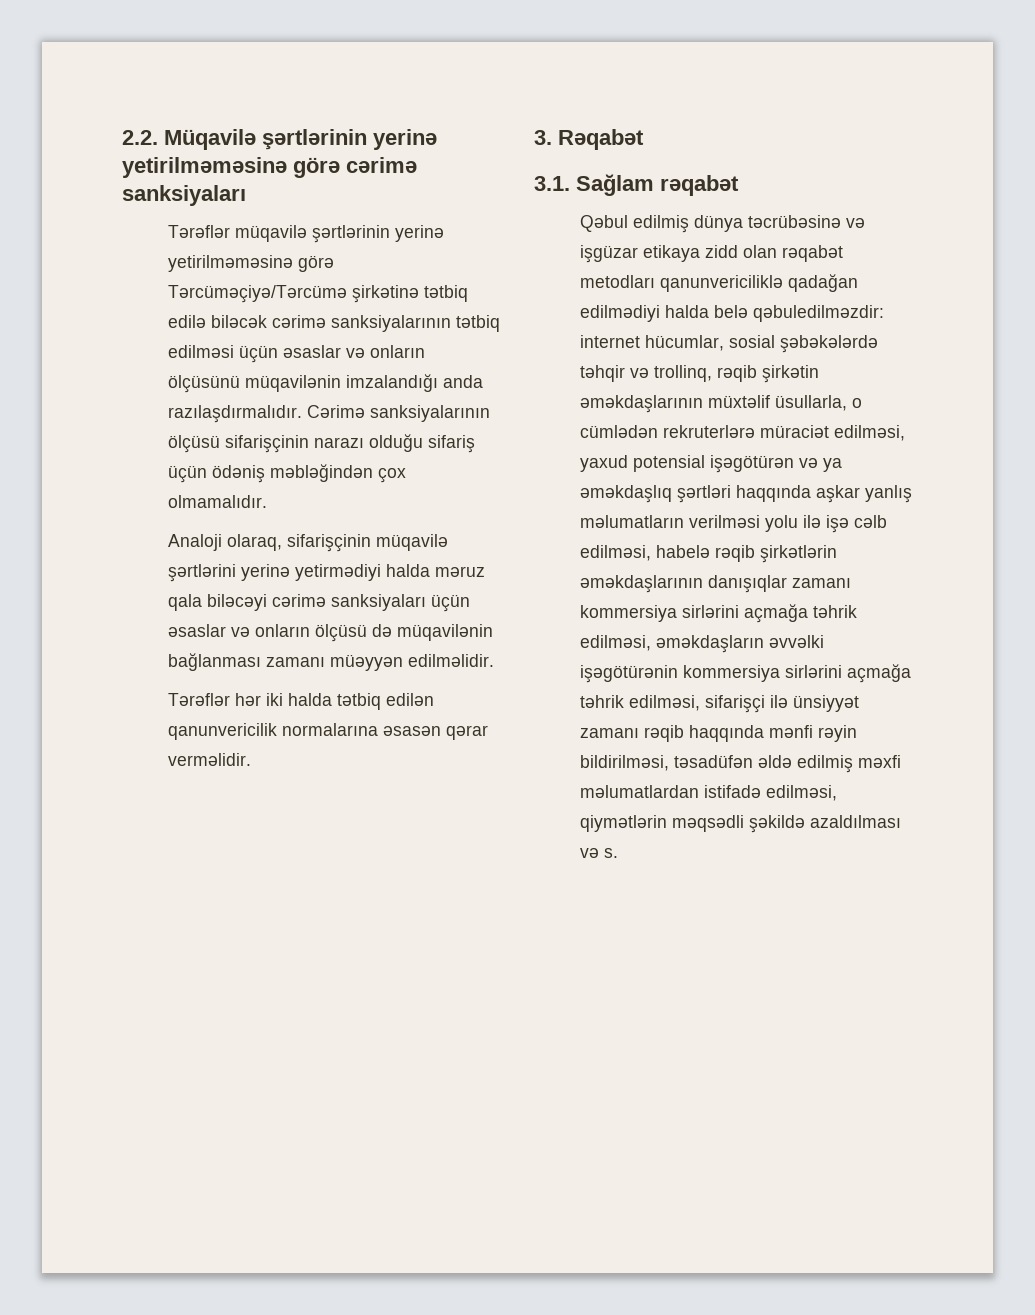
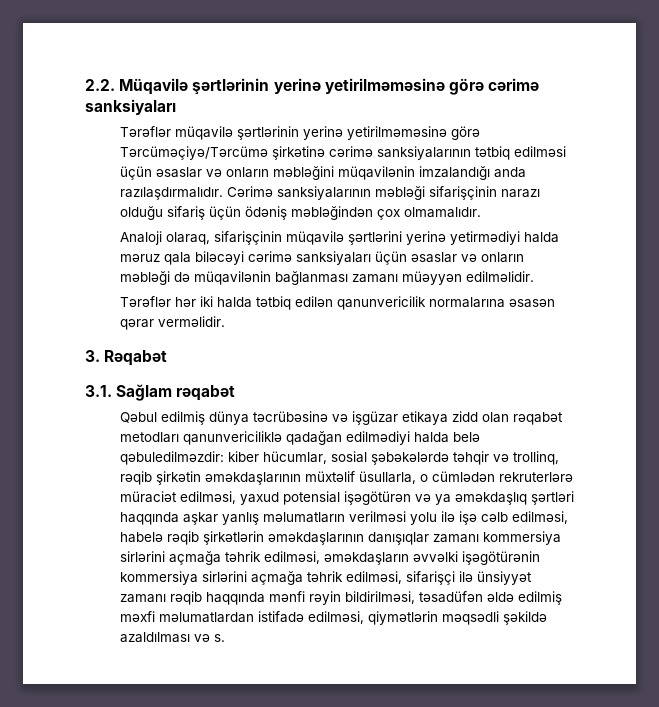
- Tərəflər müqavilə şərtlərinin yerinə yetirilməməsinə görə Tərcüməçiyə/Tərcümə şirkətinə tətbiq edilə biləcək cərimə sanksiyalarının tətbiq edilməsi üçün əsaslar və onların ölçüsünü müqavilənin imzalandığı anda razılaşdırmalıdır.
+ Tərəflər müqavilə şərtlərinin yerinə yetirilməməsinə görə Tərcüməçiyə/Tərcümə şirkətinə cərimə sanksiyalarının tətbiq edilməsi üçün əsaslar və onların məbləğini müqavilənin imzalandığı anda razılaşdırmalıdır.
- Cərimə sanksiyalarının ölçüsü sifarişçinin narazı olduğu sifariş üçün ödəniş məbləğindən çox olmamalıdır.
+ Cərimə sanksiyalarının məbləği sifarişçinin narazı olduğu sifariş üçün ödəniş məbləğindən çox olmamalıdır.
- Analoji olaraq, sifarişçinin müqavilə şərtlərini yerinə yetirmədiyi halda məruz qala biləcəyi cərimə sanksiyaları üçün əsaslar və onların ölçüsü də müqavilənin bağlanması zamanı müəyyən edilməlidir.
+ Analoji olaraq, sifarişçinin müqavilə şərtlərini yerinə yetirmədiyi halda məruz qala biləcəyi cərimə sanksiyaları üçün əsaslar və onların məbləği də müqavilənin bağlanması zamanı müəyyən edilməlidir.
- internet hücumlar, sosial şəbəkələrdə təhqir və trollinq, rəqib şirkətin əməkdaşlarının müxtəlif üsullarla, o cümlədən rekruterlərə müraciət edilməsi, yaxud potensial işəgötürən və ya əməkdaşlıq şərtləri haqqında aşkar yanlış məlumatların verilməsi yolu ilə işə cəlb edilməsi, habelə rəqib şirkətlərin əməkdaşlarının danışıqlar zamanı kommersiya sirlərini açmağa təhrik edilməsi, əməkdaşların əvvəlki işəgötürənin kommersiya sirlərini açmağa təhrik edilməsi, sifarişçi ilə ünsiyyət zamanı rəqib haqqında mənfi rəyin bildirilməsi, təsadüfən əldə edilmiş məxfi məlumatlardan istifadə edilməsi, qiymətlərin məqsədli şəkildə azaldılması və s.
+ kiber hücumlar, sosial şəbəkələrdə təhqir və trollinq, rəqib şirkətin əməkdaşlarının müxtəlif üsullarla, o cümlədən rekruterlərə müraciət edilməsi, yaxud potensial işəgötürən və ya əməkdaşlıq şərtləri haqqında aşkar yanlış məlumatların verilməsi yolu ilə işə cəlb edilməsi, habelə rəqib şirkətlərin əməkdaşlarının danışıqlar zamanı kommersiya sirlərini açmağa təhrik edilməsi, əməkdaşların əvvəlki işəgötürənin kommersiya sirlərini açmağa təhrik edilməsi, sifarişçi ilə ünsiyyət zamanı rəqib haqqında mənfi rəyin bildirilməsi, təsadüfən əldə edilmiş məxfi məlumatlardan istifadə edilməsi, qiymətlərin məqsədli şəkildə azaldılması və s.

